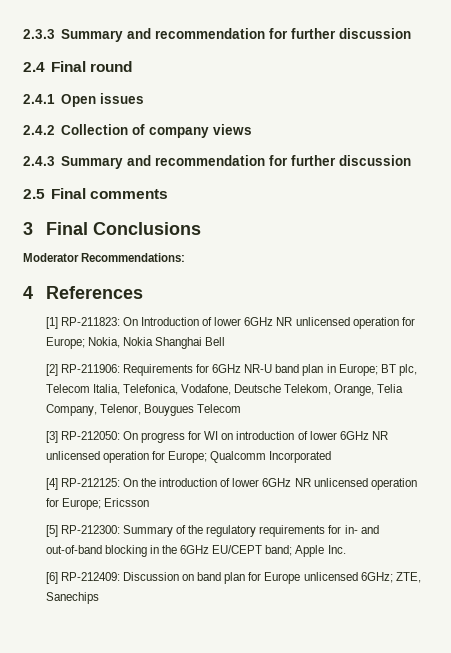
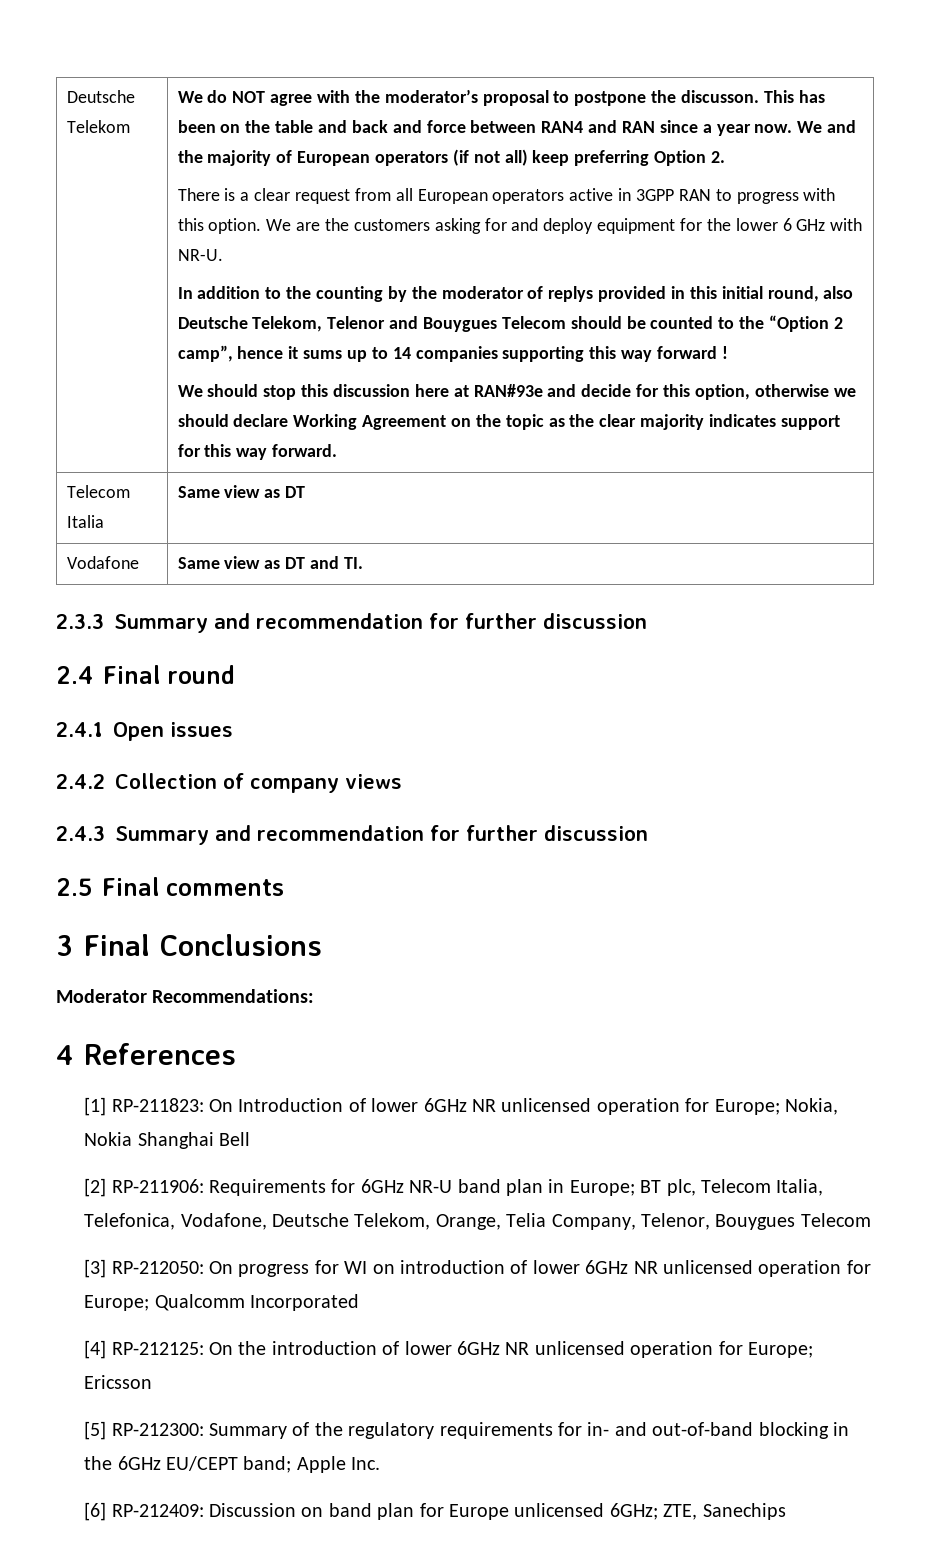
+ Deutsche Telekom | We do NOT agree with the moderator’s proposal to postpone the discusson. This has been on the table and back and force between RAN4 and RAN since a year now. We and the majority of European operators (if not all) keep preferring Option 2.
+ There is a clear request from all European operators active in 3GPP RAN to progress with this option. We are the customers asking for and deploy equipment for the lower 6 GHz with NR-U.
+ In addition to the counting by the moderator of replys provided in this initial round, also Deutsche Telekom, Telenor and Bouygues Telecom should be counted to the “Option 2 camp”, hence it sums up to 14 companies supporting this way forward !
+ We should stop this discussion here at RAN#93e and decide for this option, otherwise we should declare Working Agreement on the topic as the clear majority indicates support for this way forward.
+ Telecom Italia | Same view as DT
+ Vodafone | Same view as DT and TI.

